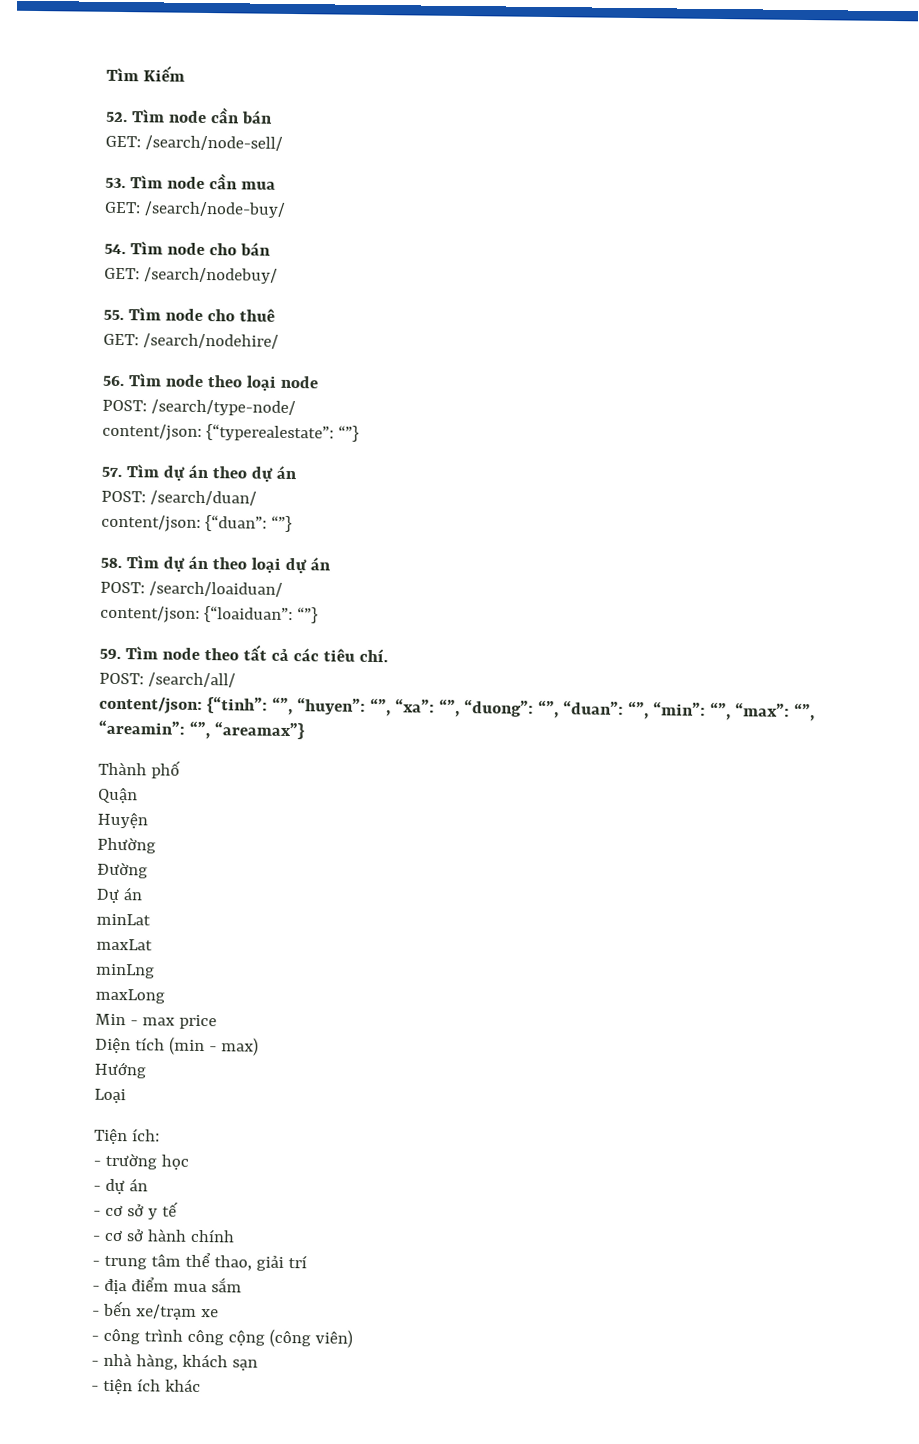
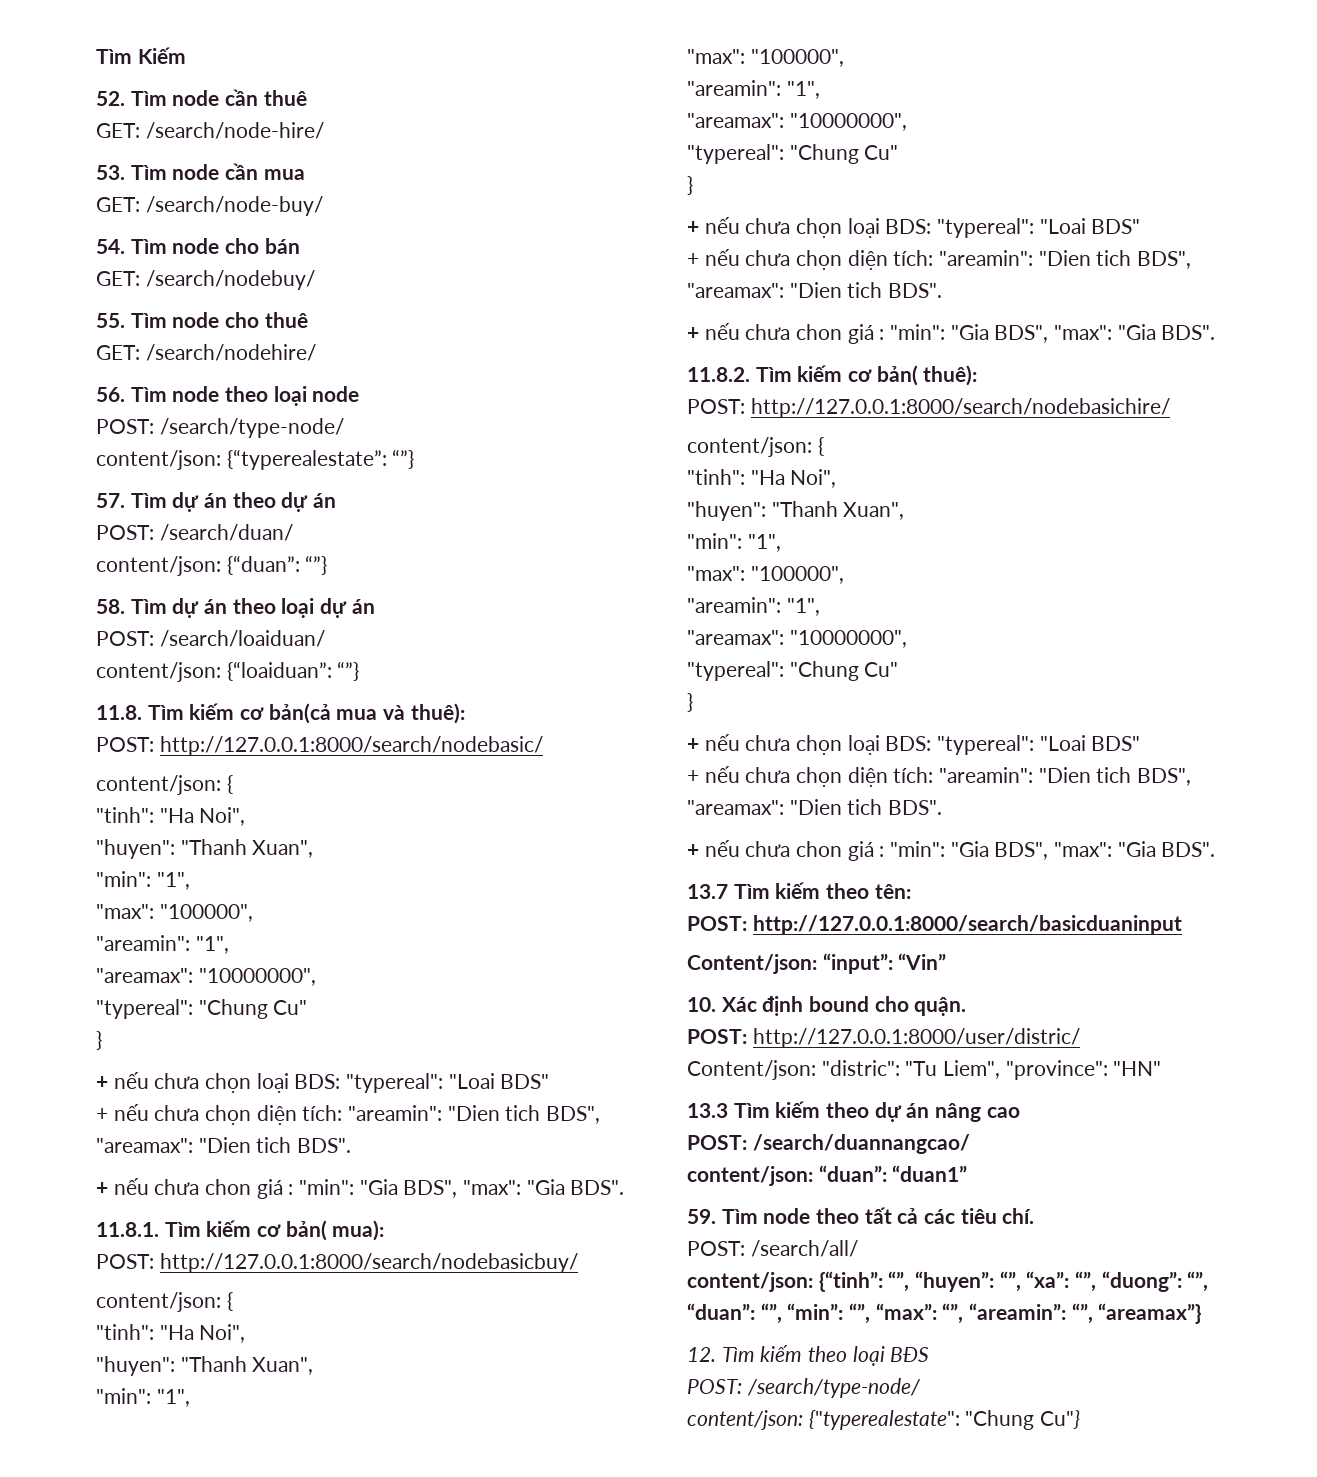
- 52. Tìm node cần bán
- GET: /search/node-sell/
+ 52. Tìm node cần thuê
+ GET: /search/node-hire/
+ 11.8. Tìm kiếm cơ bản(cả mua và thuê):
+ POST: http://127.0.0.1:8000/search/nodebasic/
+ content/json: {
+ "tinh": "Ha Noi",
+ "huyen": "Thanh Xuan",
+ "min": "1",
+ "max": "100000",
+ "areamin": "1",
+ "areamax": "10000000",
+ "typereal": "Chung Cu"
+ }
+ + nếu chưa chọn loại BDS: "typereal": "Loai BDS"
+ + nếu chưa chọn diện tích: "areamin": "Dien tich BDS", "areamax": "Dien tich BDS".
+ + nếu chưa chon giá : "min": "Gia BDS", "max": "Gia BDS".
+ 11.8.1. Tìm kiếm cơ bản( mua):
+ POST: http://127.0.0.1:8000/search/nodebasicbuy/
+ content/json: {
+ "tinh": "Ha Noi",
+ "huyen": "Thanh Xuan",
+ "min": "1",
+ "max": "100000",
+ "areamin": "1",
+ "areamax": "10000000",
+ "typereal": "Chung Cu"
+ }
+ + nếu chưa chọn loại BDS: "typereal": "Loai BDS"
+ + nếu chưa chọn diện tích: "areamin": "Dien tich BDS", "areamax": "Dien tich BDS".
+ + nếu chưa chon giá : "min": "Gia BDS", "max": "Gia BDS".
+ 11.8.2. Tìm kiếm cơ bản( thuê):
+ POST: http://127.0.0.1:8000/search/nodebasichire/
+ content/json: {
+ "tinh": "Ha Noi",
+ "huyen": "Thanh Xuan",
+ "min": "1",
+ "max": "100000",
+ "areamin": "1",
+ "areamax": "10000000",
+ "typereal": "Chung Cu"
+ }
+ + nếu chưa chọn loại BDS: "typereal": "Loai BDS"
+ + nếu chưa chọn diện tích: "areamin": "Dien tich BDS", "areamax": "Dien tich BDS".
+ + nếu chưa chon giá : "min": "Gia BDS", "max": "Gia BDS".
+ 13.7 Tìm kiếm theo tên:
+ POST: http://127.0.0.1:8000/search/basicduaninput
+ Content/json: “input”: “Vin”
+ 10. Xác định bound cho quận.
+ POST: http://127.0.0.1:8000/user/distric/
+ Content/json: "distric": "Tu Liem", "province": "HN"
+ 13.3 Tìm kiếm theo dự án nâng cao
+ POST: /search/duannangcao/
+ content/json: “duan”: “duan1”
- Thành phố
- Quận
- Huyện
- Phường
- Đường
- Dự án
- minLat
- maxLat
- minLng
- maxLong
- Min - max price
- Diện tích (min - max)
- Hướng
- Loại
- Tiện ích:
- - trường học
- - dự án
- - cơ sở y tế
- - cơ sở hành chính
- - trung tâm thể thao, giải trí
- - địa điểm mua sắm
- - bến xe/trạm xe
- - công trình công cộng (công viên)
- - nhà hàng, khách sạn
- - tiện ích khác
+ 12. Tìm kiếm theo loại BĐS
+ POST: /search/type-node/
+ content/json: {"typerealestate": "Chung Cu"}

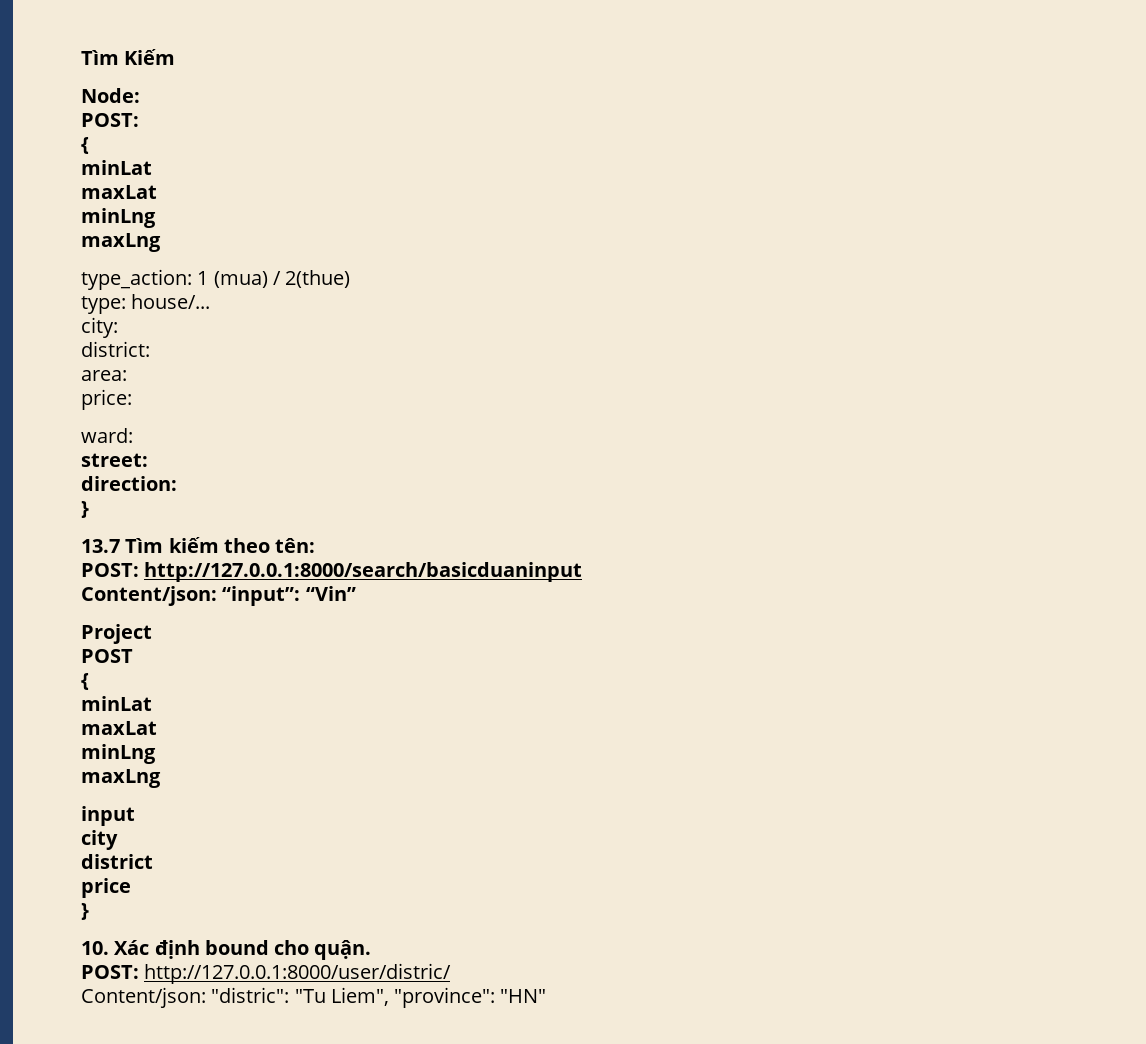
- 52. Tìm node cần thuê
- GET: /search/node-hire/
- 53. Tìm node cần mua
- GET: /search/node-buy/
- 54. Tìm node cho bán
- GET: /search/nodebuy/
- 55. Tìm node cho thuê
- GET: /search/nodehire/
- 56. Tìm node theo loại node
- POST: /search/type-node/
- content/json: {“typerealestate”: “”}
- 57. Tìm dự án theo dự án
- POST: /search/duan/
- content/json: {“duan”: “”}
- 58. Tìm dự án theo loại dự án
- POST: /search/loaiduan/
- content/json: {“loaiduan”: “”}
- 11.8. Tìm kiếm cơ bản(cả mua và thuê):
- POST: http://127.0.0.1:8000/search/nodebasic/
- content/json: {
- "tinh": "Ha Noi",
- "huyen": "Thanh Xuan",
- "min": "1",
- "max": "100000",
- "areamin": "1",
- "areamax": "10000000",
- "typereal": "Chung Cu"
+ Node:
+ POST:
+ {
+ minLat
+ maxLat
+ minLng
+ maxLng
+ type_action: 1 (mua) / 2(thue)
+ type: house/...
+ city:
+ district:
+ area:
+ price:
+ ward:
+ street:
+ direction:
  }
- + nếu chưa chọn loại BDS: "typereal": "Loai BDS"
- + nếu chưa chọn diện tích: "areamin": "Dien tich BDS", "areamax": "Dien tich BDS".
- + nếu chưa chon giá : "min": "Gia BDS", "max": "Gia BDS".
- 11.8.1. Tìm kiếm cơ bản( mua):
- POST: http://127.0.0.1:8000/search/nodebasicbuy/
- content/json: {
- "tinh": "Ha Noi",
- "huyen": "Thanh Xuan",
- "min": "1",
- "max": "100000",
- "areamin": "1",
- "areamax": "10000000",
- "typereal": "Chung Cu"
- }
- + nếu chưa chọn loại BDS: "typereal": "Loai BDS"
- + nếu chưa chọn diện tích: "areamin": "Dien tich BDS", "areamax": "Dien tich BDS".
- + nếu chưa chon giá : "min": "Gia BDS", "max": "Gia BDS".
- 11.8.2. Tìm kiếm cơ bản( thuê):
- POST: http://127.0.0.1:8000/search/nodebasichire/
- content/json: {
- "tinh": "Ha Noi",
- "huyen": "Thanh Xuan",
- "min": "1",
- "max": "100000",
- "areamin": "1",
- "areamax": "10000000",
- "typereal": "Chung Cu"
- }
- + nếu chưa chọn loại BDS: "typereal": "Loai BDS"
- + nếu chưa chọn diện tích: "areamin": "Dien tich BDS", "areamax": "Dien tich BDS".
- + nếu chưa chon giá : "min": "Gia BDS", "max": "Gia BDS".
+ Project
+ POST
+ {
+ minLat
+ maxLat
+ minLng
+ maxLng
+ input
+ city
+ district
+ price
+ }
- 13.3 Tìm kiếm theo dự án nâng cao
- POST: /search/duannangcao/
- content/json: “duan”: “duan1”
- 59. Tìm node theo tất cả các tiêu chí.
- POST: /search/all/
- content/json: {“tinh”: “”, “huyen”: “”, “xa”: “”, “duong”: “”, “duan”: “”, “min”: “”, “max”: “”, “areamin”: “”, “areamax”}
- 12. Tìm kiếm theo loại BĐS
- POST: /search/type-node/
- content/json: {"typerealestate": "Chung Cu"}

